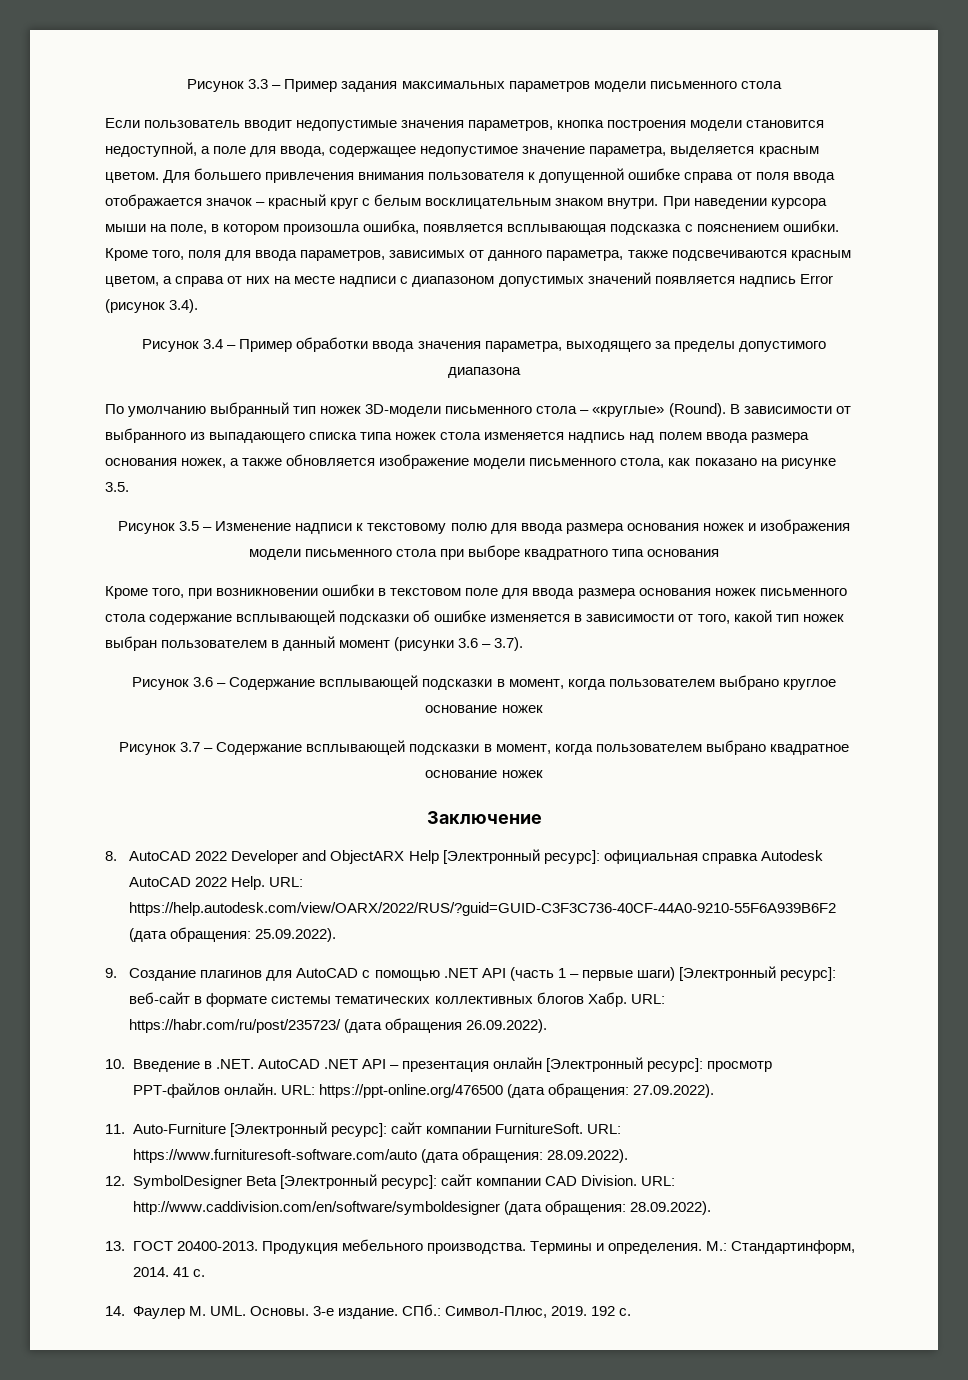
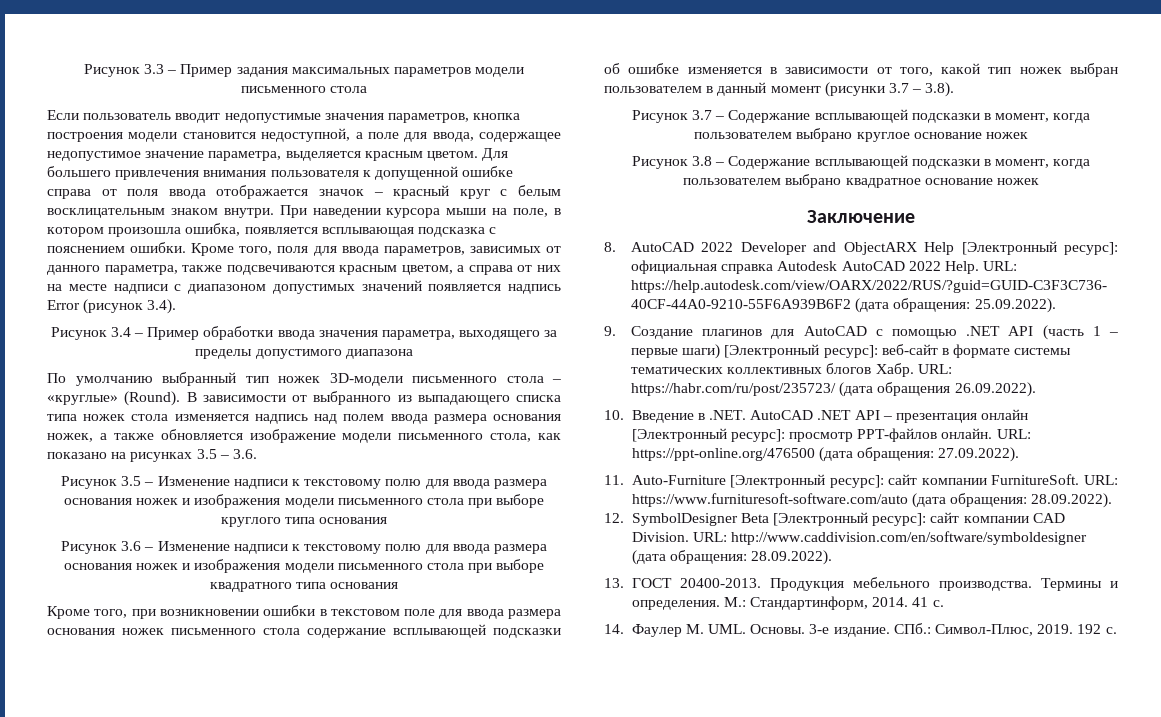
- В зависимости от выбранного из выпадающего списка типа ножек стола изменяется надпись над полем ввода размера основания ножек, а также обновляется изображение модели письменного стола, как показано на рисунке 3.5.
+ В зависимости от выбранного из выпадающего списка типа ножек стола изменяется надпись над полем ввода размера основания ножек, а также обновляется изображение модели письменного стола, как показано на рисунках 3.5 – 3.6.
- Рисунок 3.5 – Изменение надписи к текстовому полю для ввода размера основания ножек и изображения модели письменного стола при выборе квадратного типа основания
+ Рисунок 3.5 – Изменение надписи к текстовому полю для ввода размера основания ножек и изображения модели письменного стола при выборе круглого типа основания
+ Рисунок 3.6 – Изменение надписи к текстовому полю для ввода размера основания ножек и изображения модели письменного стола при выборе квадратного типа основания
- Кроме того, при возникновении ошибки в текстовом поле для ввода размера основания ножек письменного стола содержание всплывающей подсказки об ошибке изменяется в зависимости от того, какой тип ножек выбран пользователем в данный момент (рисунки 3.6 – 3.7).
- Рисунок 3.6 – Содержание всплывающей подсказки в момент, когда пользователем выбрано круглое основание ножек
+ Кроме того, при возникновении ошибки в текстовом поле для ввода размера основания ножек письменного стола содержание всплывающей подсказки об ошибке изменяется в зависимости от того, какой тип ножек выбран пользователем в данный момент (рисунки 3.7 – 3.8).
+ Рисунок 3.7 – Содержание всплывающей подсказки в момент, когда пользователем выбрано круглое основание ножек
- Рисунок 3.7 – Содержание всплывающей подсказки в момент, когда пользователем выбрано квадратное основание ножек
+ Рисунок 3.8 – Содержание всплывающей подсказки в момент, когда пользователем выбрано квадратное основание ножек

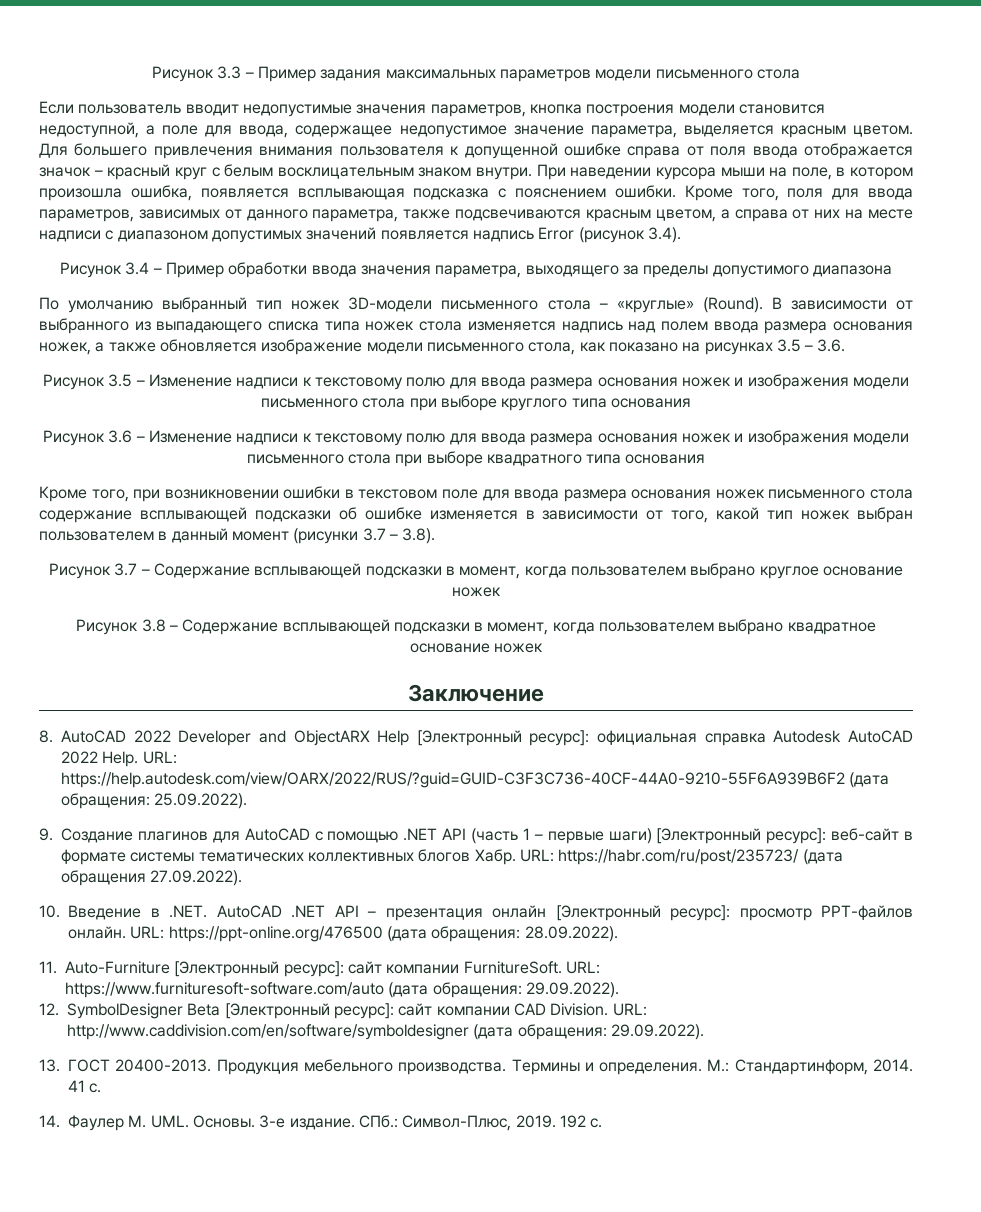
- URL: https://habr.com/ru/post/235723/ (дата обращения 26.09.2022).
+ URL: https://habr.com/ru/post/235723/ (дата обращения 27.09.2022).
- URL: https://ppt-online.org/476500 (дата обращения: 27.09.2022).
+ URL: https://ppt-online.org/476500 (дата обращения: 28.09.2022).
- URL: https://www.furnituresoft-software.com/auto (дата обращения: 28.09.2022).
+ URL: https://www.furnituresoft-software.com/auto (дата обращения: 29.09.2022).
- URL: http://www.caddivision.com/en/software/symboldesigner (дата обращения: 28.09.2022).
+ URL: http://www.caddivision.com/en/software/symboldesigner (дата обращения: 29.09.2022).

